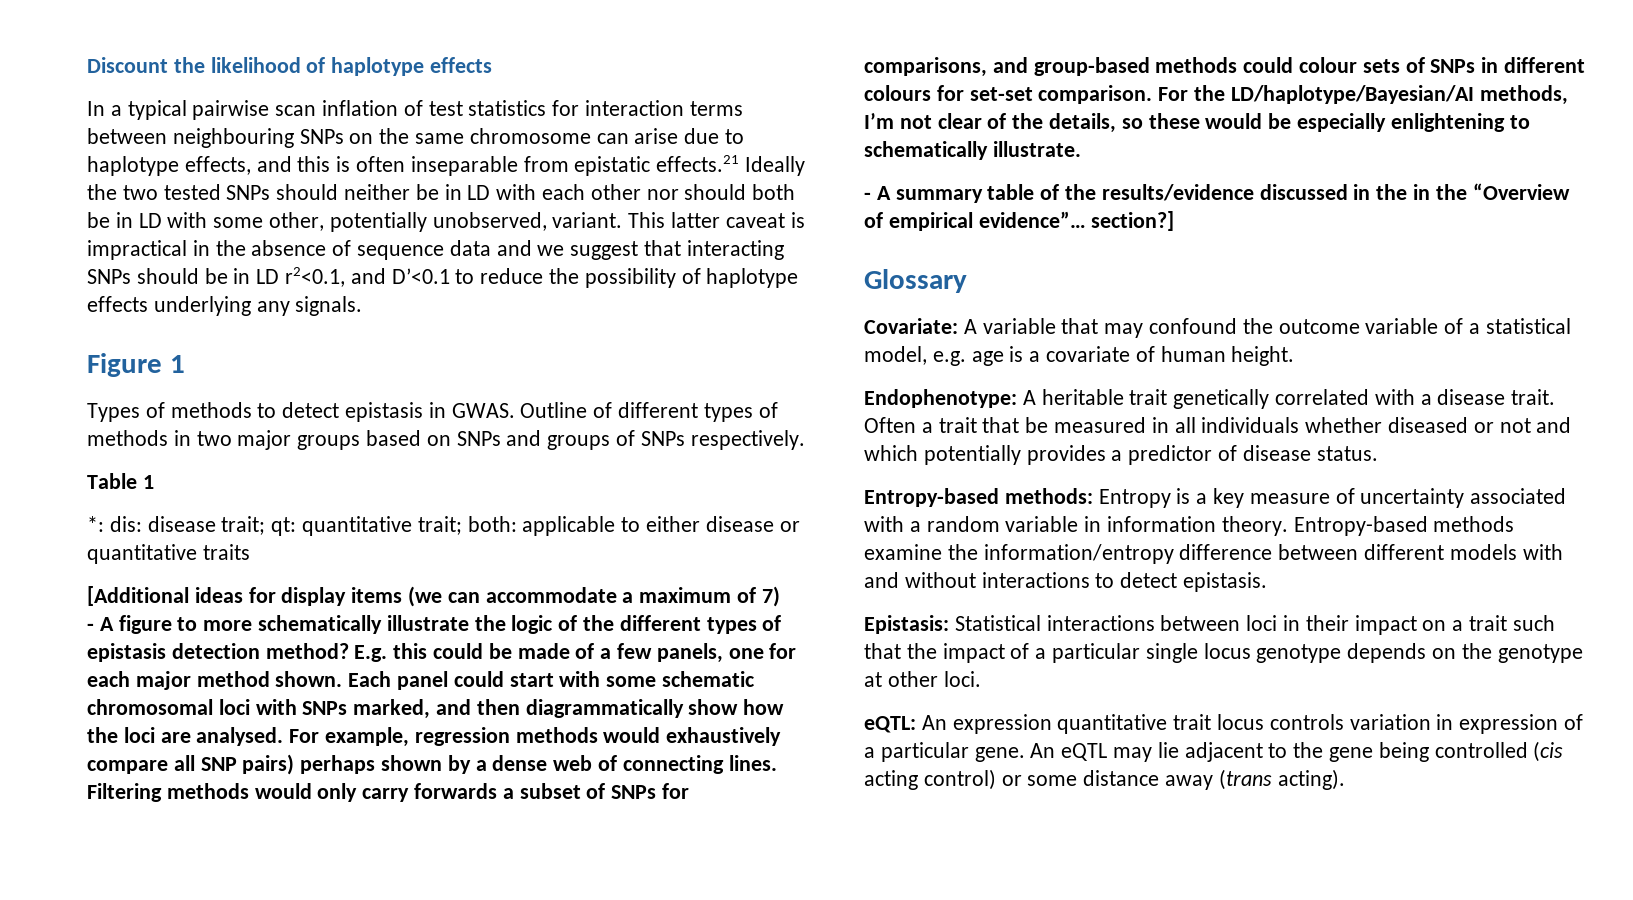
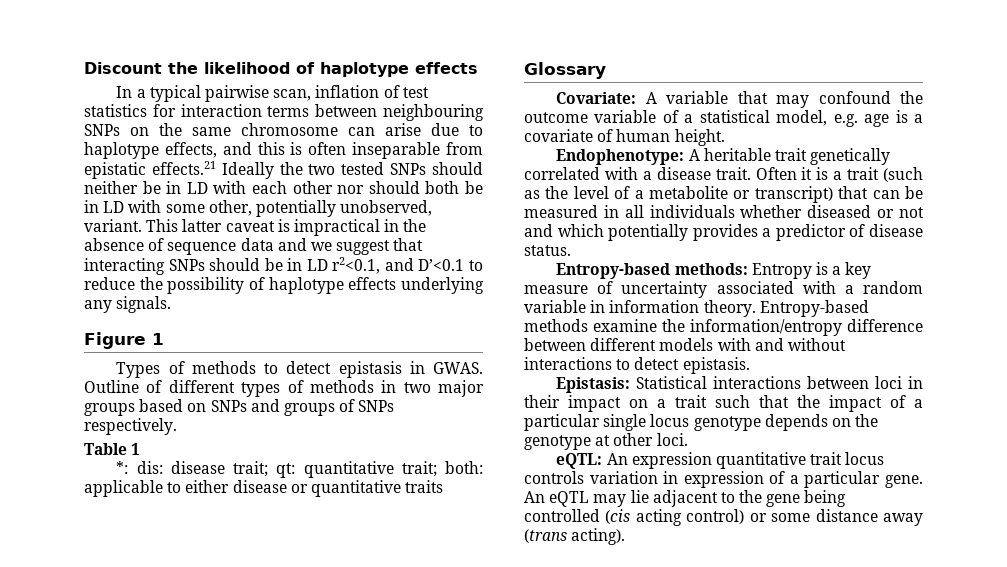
- In a typical pairwise scan inflation of test statistics for interaction terms between neighbouring SNPs on the same chromosome can arise due to haplotype effects, and this is often inseparable from epistatic effects.21 Ideally the two tested SNPs should neither be in LD with each other nor should both be in LD with some other, potentially unobserved, variant.
+ In a typical pairwise scan, inflation of test statistics for interaction terms between neighbouring SNPs on the same chromosome can arise due to haplotype effects, and this is often inseparable from epistatic effects.21 Ideally the two tested SNPs should neither be in LD with each other nor should both be in LD with some other, potentially unobserved, variant.
- [Additional ideas for display items (we can accommodate a maximum of 7)
- - A figure to more schematically illustrate the logic of the different types of epistasis detection method? E.g. this could be made of a few panels, one for each major method shown. Each panel could start with some schematic chromosomal loci with SNPs marked, and then diagrammatically show how the loci are analysed. For example, regression methods would exhaustively compare all SNP pairs) perhaps shown by a dense web of connecting lines. Filtering methods would only carry forwards a subset of SNPs for comparisons, and group-based methods could colour sets of SNPs in different colours for set-set comparison. For the LD/haplotype/Bayesian/AI methods, I’m not clear of the details, so these would be especially enlightening to schematically illustrate.
- - A summary table of the results/evidence discussed in the in the “Overview of empirical evidence”… section?]
- Often a trait that be measured in all individuals whether diseased or not and which potentially provides a predictor of disease status.
+ Often it is a trait (such as the level of a metabolite or transcript) that can be measured in all individuals whether diseased or not and which potentially provides a predictor of disease status.

